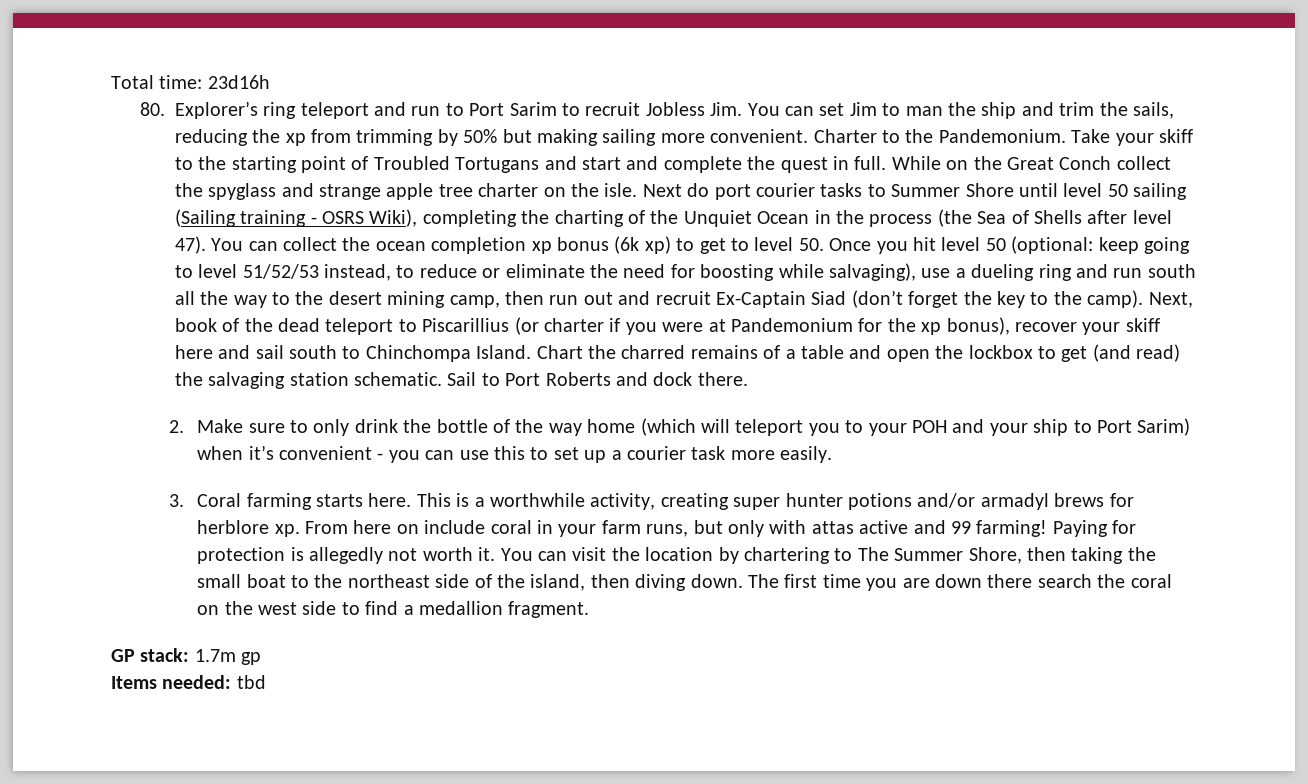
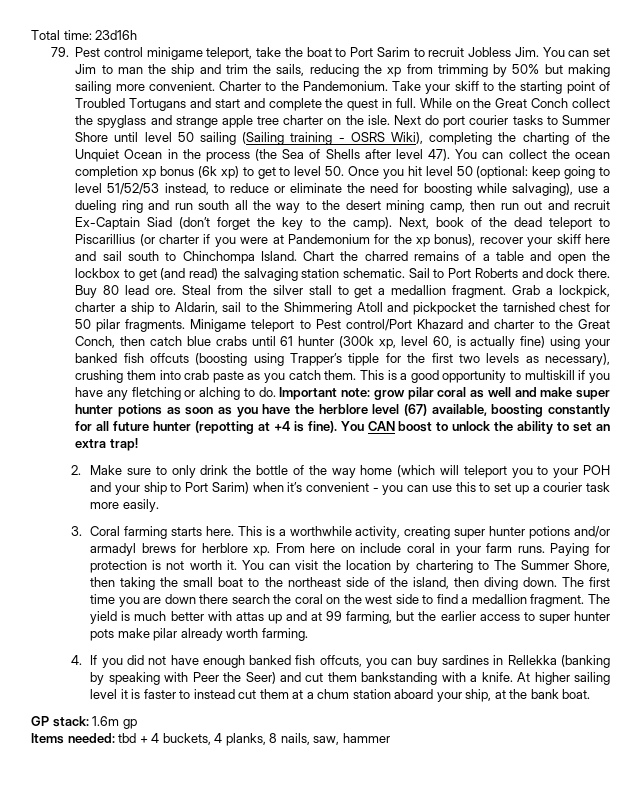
- 80. Explorer’s ring teleport and run to Port Sarim to recruit Jobless Jim. You can set Jim to man the ship and trim the sails, reducing the xp from trimming by 50% but making sailing more convenient.
+ 79. Pest control minigame teleport, take the boat to Port Sarim to recruit Jobless Jim. You can set Jim to man the ship and trim the sails, reducing the xp from trimming by 50% but making sailing more convenient.
+ Buy 80 lead ore. Steal from the silver stall to get a medallion fragment. Grab a lockpick, charter a ship to Aldarin, sail to the Shimmering Atoll and pickpocket the tarnished chest for 50 pilar fragments. Minigame teleport to Pest control/Port Khazard and charter to the Great Conch, then catch blue crabs until 61 hunter (300k xp, level 60, is actually fine) using your banked fish offcuts (boosting using Trapper’s tipple for the first two levels as necessary), crushing them into crab paste as you catch them. This is a good opportunity to multiskill if you have any fletching or alching to do. Important note: grow pilar coral as well and make super hunter potions as soon as you have the herblore level (67) available, boosting constantly for all future hunter (repotting at +4 is fine). You CAN boost to unlock the ability to set an extra trap!
- From here on include coral in your farm runs, but only with attas active and 99 farming!
+ From here on include coral in your farm runs.
- Paying for protection is allegedly not worth it.
+ Paying for protection is not worth it.
+ The yield is much better with attas up and at 99 farming, but the earlier access to super hunter pots make pilar already worth farming.
+ 4. If you did not have enough banked fish offcuts, you can buy sardines in Rellekka (banking by speaking with Peer the Seer) and cut them bankstanding with a knife. At higher sailing level it is faster to instead cut them at a chum station aboard your ship, at the bank boat.
- GP stack: 1.7m gp
+ GP stack: 1.6m gp
- Items needed: tbd
+ Items needed: tbd + 4 buckets, 4 planks, 8 nails, saw, hammer

